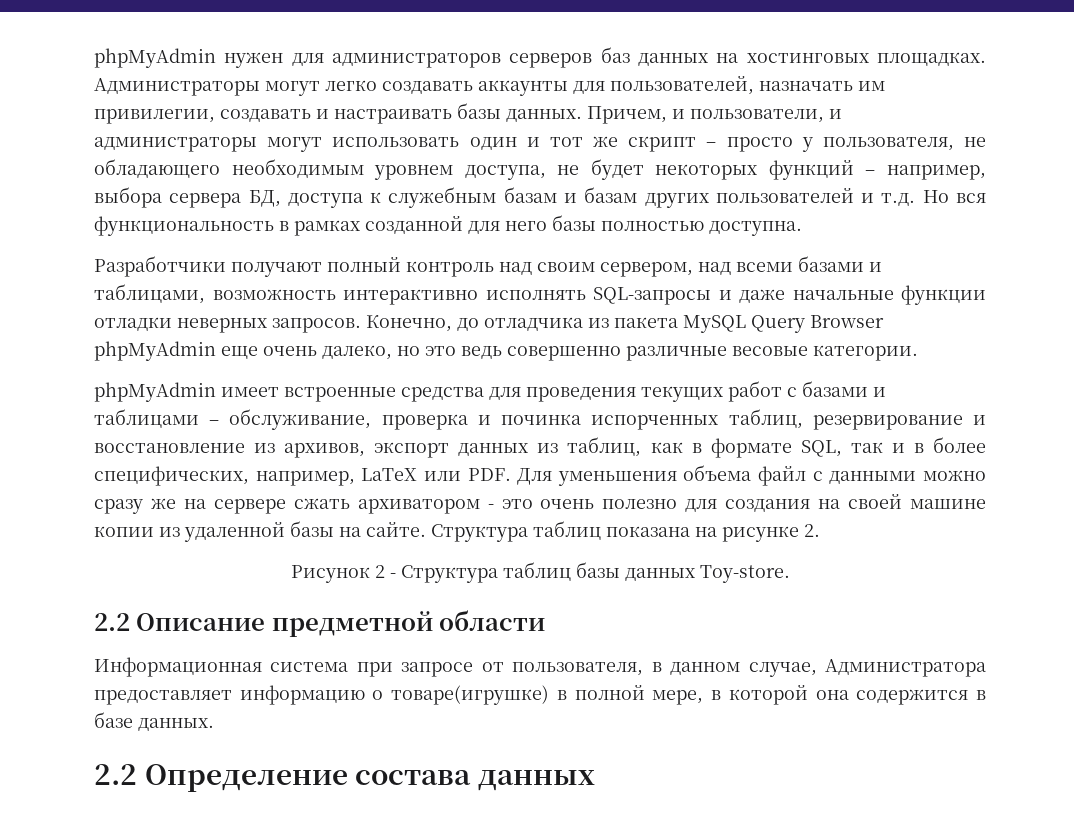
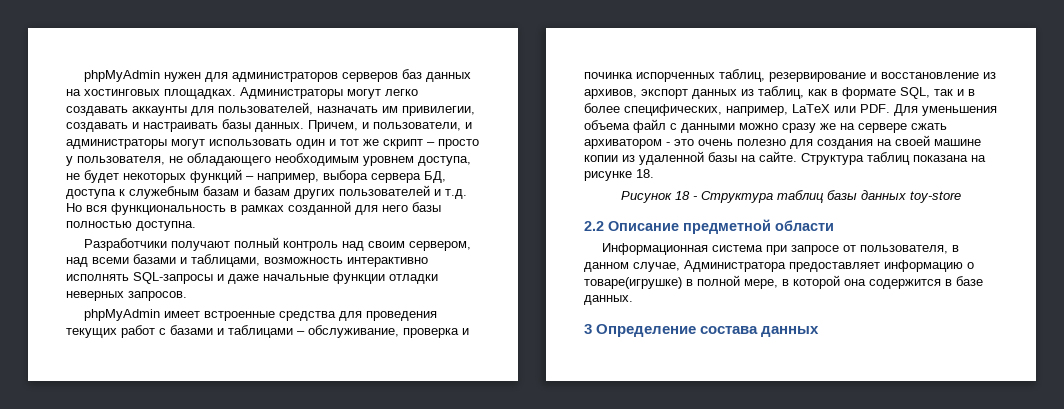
- Конечно, до отладчика из пакета MySQL Query Browser phpMyAdmin еще очень далеко, но это ведь совершенно различные весовые категории.
- Структура таблиц показана на рисунке 2.
+ Структура таблиц показана на рисунке 18.
- Рисунок 2 - Структура таблиц базы данных Toy-store.
+ Рисунок 18 - Структура таблиц базы данных toy-store
- 2.2 Определение состава данных
+ 3 Определение состава данных

